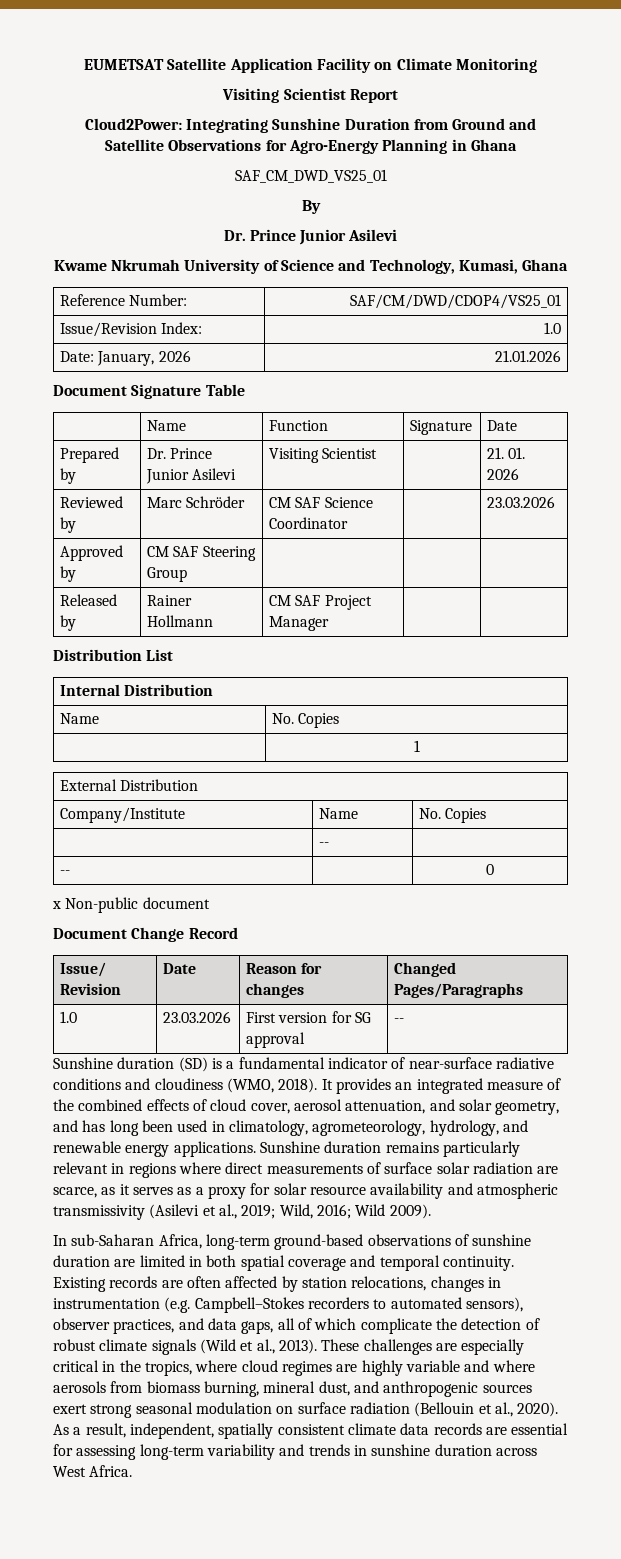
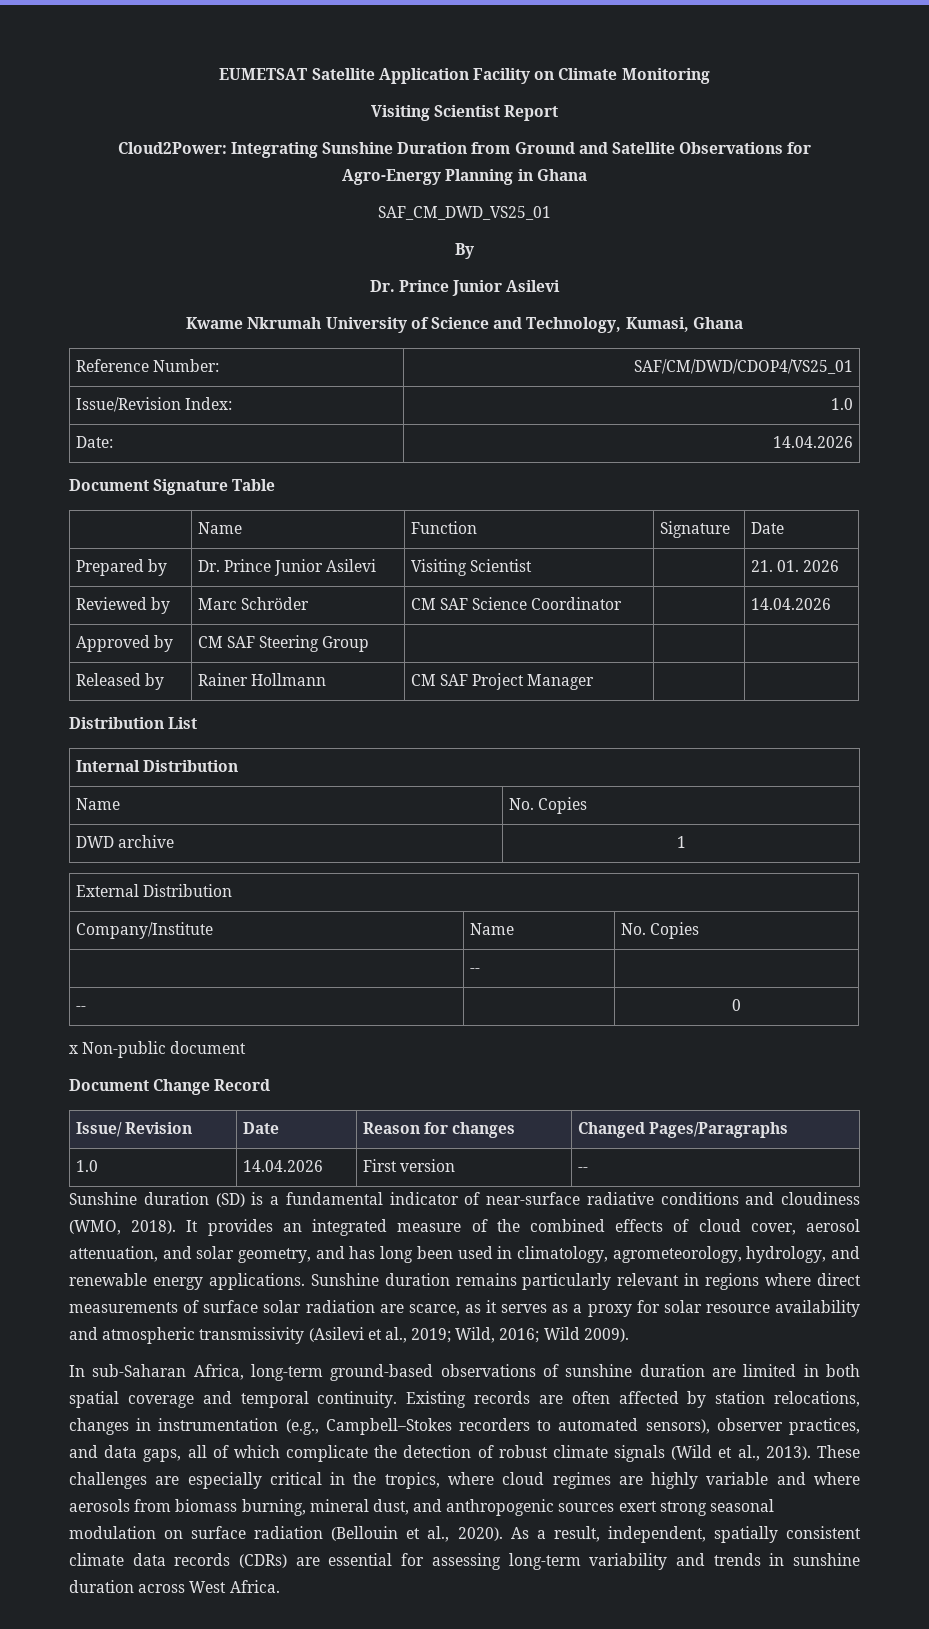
- Date: January, 2026 | 21.01.2026
+ Date: | 14.04.2026
- Reviewed by | Marc Schröder | CM SAF Science Coordinator | | 23.03.2026
+ Reviewed by | Marc Schröder | CM SAF Science Coordinator | | 14.04.2026
  Internal Distribution
  Name | No. Copies
- | 1
+ DWD archive | 1
- 1.0 | 23.03.2026 | First version for SG approval | --
+ 1.0 | 14.04.2026 | First version | --
- Existing records are often affected by station relocations, changes in instrumentation (e.g. Campbell–Stokes recorders to automated sensors), observer practices, and data gaps, all of which complicate the detection of robust climate signals (Wild et al., 2013).
+ Existing records are often affected by station relocations, changes in instrumentation (e.g., Campbell–Stokes recorders to automated sensors), observer practices, and data gaps, all of which complicate the detection of robust climate signals (Wild et al., 2013).
- As a result, independent, spatially consistent climate data records are essential for assessing long-term variability and trends in sunshine duration across West Africa.
+ As a result, independent, spatially consistent climate data records (CDRs) are essential for assessing long-term variability and trends in sunshine duration across West Africa.

